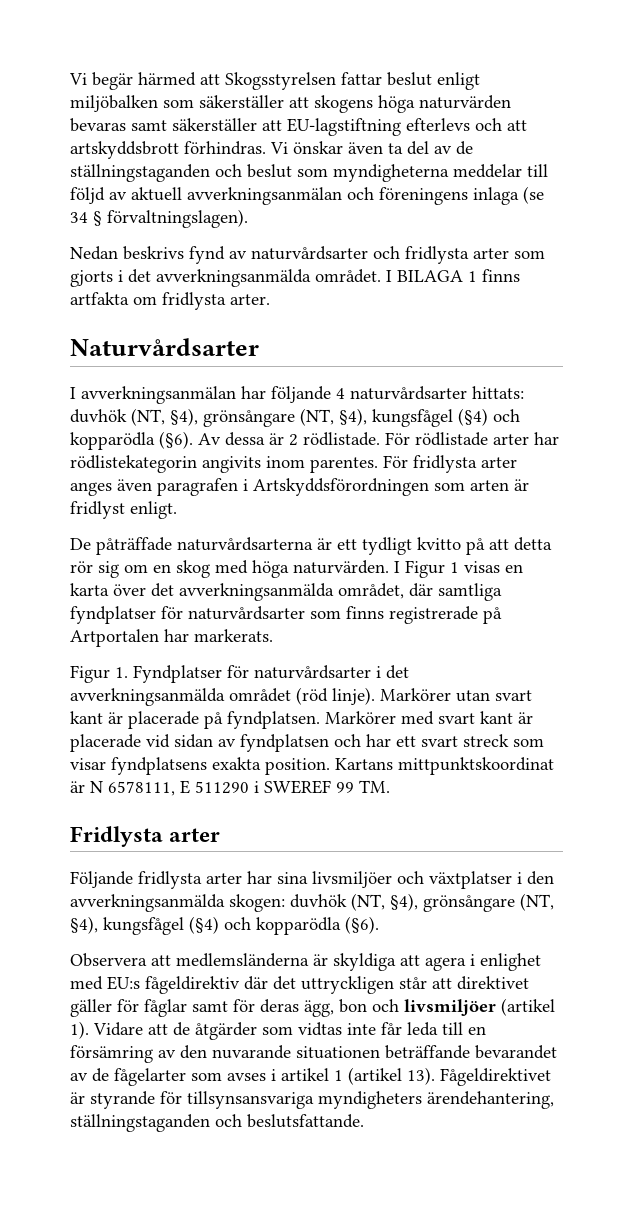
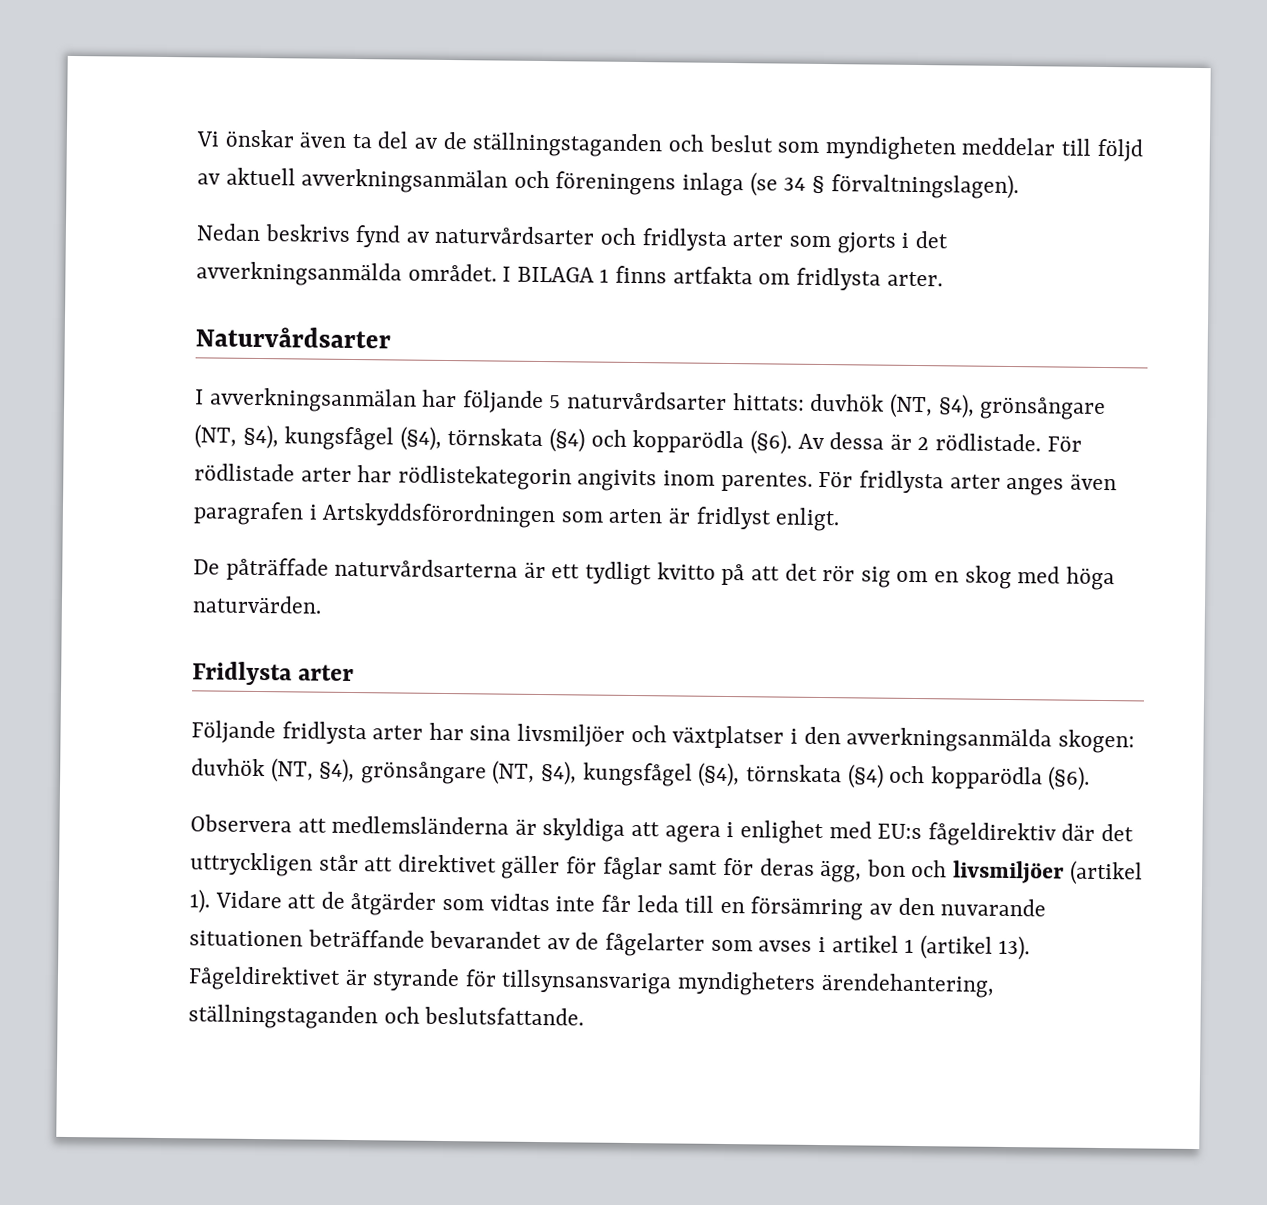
- Vi begär härmed att Skogsstyrelsen fattar beslut enligt miljöbalken som säkerställer att skogens höga naturvärden bevaras samt säkerställer att EU-lagstiftning efterlevs och att artskyddsbrott förhindras. Vi önskar även ta del av de ställningstaganden och beslut som myndigheterna meddelar till följd av aktuell avverkningsanmälan och föreningens inlaga (se 34 § förvaltningslagen).
+ Vi önskar även ta del av de ställningstaganden och beslut som myndigheten meddelar till följd av aktuell avverkningsanmälan och föreningens inlaga (se 34 § förvaltningslagen).
- I avverkningsanmälan har följande 4 naturvårdsarter hittats: duvhök (NT, §4), grönsångare (NT, §4), kungsfågel (§4) och kopparödla (§6).
+ I avverkningsanmälan har följande 5 naturvårdsarter hittats: duvhök (NT, §4), grönsångare (NT, §4), kungsfågel (§4), törnskata (§4) och kopparödla (§6).
- De påträffade naturvårdsarterna är ett tydligt kvitto på att detta rör sig om en skog med höga naturvärden. I Figur 1 visas en karta över det avverkningsanmälda området, där samtliga fyndplatser för naturvårdsarter som finns registrerade på Artportalen har markerats.
- Figur 1. Fyndplatser för naturvårdsarter i det avverkningsanmälda området (röd linje). Markörer utan svart kant är placerade på fyndplatsen. Markörer med svart kant är placerade vid sidan av fyndplatsen och har ett svart streck som visar fyndplatsens exakta position. Kartans mittpunktskoordinat är N 6578111, E 511290 i SWEREF 99 TM.
+ De påträffade naturvårdsarterna är ett tydligt kvitto på att det rör sig om en skog med höga naturvärden.
- Följande fridlysta arter har sina livsmiljöer och växtplatser i den avverkningsanmälda skogen: duvhök (NT, §4), grönsångare (NT, §4), kungsfågel (§4) och kopparödla (§6).
+ Följande fridlysta arter har sina livsmiljöer och växtplatser i den avverkningsanmälda skogen: duvhök (NT, §4), grönsångare (NT, §4), kungsfågel (§4), törnskata (§4) och kopparödla (§6).

